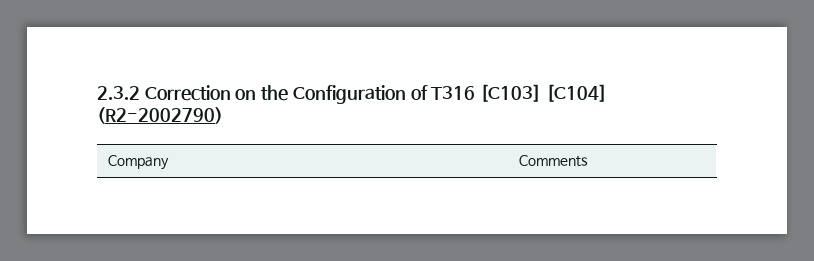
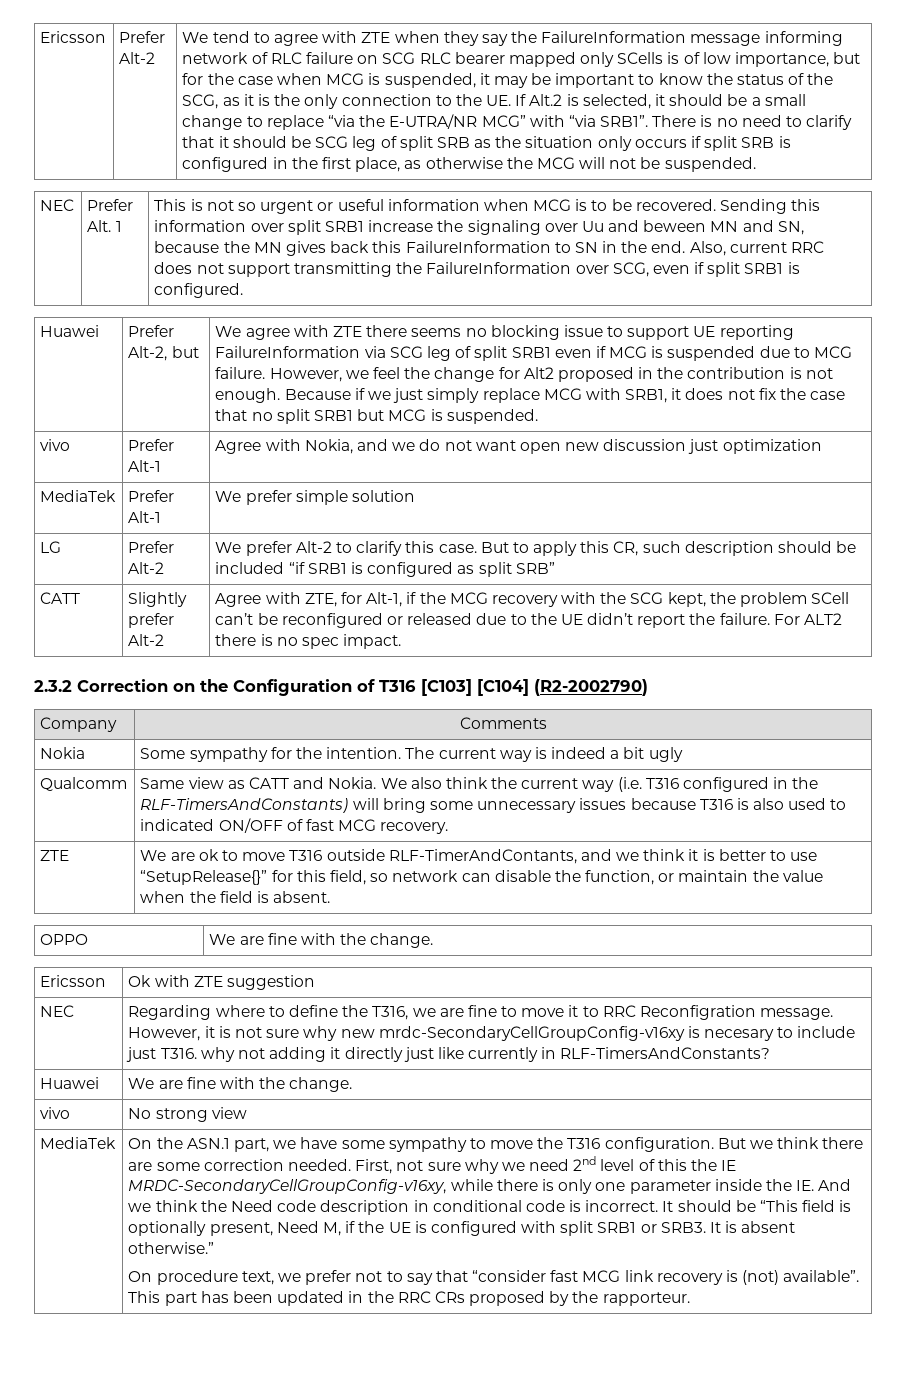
+ Ericsson | Prefer Alt-2 | We tend to agree with ZTE when they say the FailureInformation message informing network of RLC failure on SCG RLC bearer mapped only SCells is of low importance, but for the case when MCG is suspended, it may be important to know the status of the SCG, as it is the only connection to the UE. If Alt.2 is selected, it should be a small change to replace “via the E-UTRA/NR MCG” with “via SRB1”. There is no need to clarify that it should be SCG leg of split SRB as the situation only occurs if split SRB is configured in the first place, as otherwise the MCG will not be suspended.
+ NEC | Prefer Alt. 1 | This is not so urgent or useful information when MCG is to be recovered. Sending this information over split SRB1 increase the signaling over Uu and beween MN and SN, because the MN gives back this FailureInformation to SN in the end. Also, current RRC does not support transmitting the FailureInformation over SCG, even if split SRB1 is configured.
+ Huawei | Prefer Alt-2, but | We agree with ZTE there seems no blocking issue to support UE reporting FailureInformation via SCG leg of split SRB1 even if MCG is suspended due to MCG failure. However, we feel the change for Alt2 proposed in the contribution is not enough. Because if we just simply replace MCG with SRB1, it does not fix the case that no split SRB1 but MCG is suspended.
+ vivo | Prefer Alt-1 | Agree with Nokia, and we do not want open new discussion just optimization
+ MediaTek | Prefer Alt-1 | We prefer simple solution
+ LG | Prefer Alt-2 | We prefer Alt-2 to clarify this case. But to apply this CR, such description should be included “if SRB1 is configured as split SRB”
+ CATT | Slightly prefer Alt-2 | Agree with ZTE, for Alt-1, if the MCG recovery with the SCG kept, the problem SCell can’t be reconfigured or released due to the UE didn’t report the failure. For ALT2 there is no spec impact.
+ Nokia | Some sympathy for the intention. The current way is indeed a bit ugly
+ Qualcomm | Same view as CATT and Nokia. We also think the current way (i.e. T316 configured in the RLF-TimersAndConstants) will bring some unnecessary issues because T316 is also used to indicated ON/OFF of fast MCG recovery.
+ ZTE | We are ok to move T316 outside RLF-TimerAndContants, and we think it is better to use “SetupRelease{}” for this field, so network can disable the function, or maintain the value when the field is absent.
+ OPPO | We are fine with the change.
+ Ericsson | Ok with ZTE suggestion
+ NEC | Regarding where to define the T316, we are fine to move it to RRC Reconfigration message. However, it is not sure why new mrdc-SecondaryCellGroupConfig-v16xy is necesary to include just T316. why not adding it directly just like currently in RLF-TimersAndConstants?
+ Huawei | We are fine with the change.
+ vivo | No strong view
+ MediaTek | On the ASN.1 part, we have some sympathy to move the T316 configuration. But we think there are some correction needed. First, not sure why we need 2nd level of this the IE MRDC-SecondaryCellGroupConfig-v16xy, while there is only one parameter inside the IE. And we think the Need code description in conditional code is incorrect. It should be “This field is optionally present, Need M, if the UE is configured with split SRB1 or SRB3. It is absent otherwise.”
+ On procedure text, we prefer not to say that “consider fast MCG link recovery is (not) available”. This part has been updated in the RRC CRs proposed by the rapporteur.

